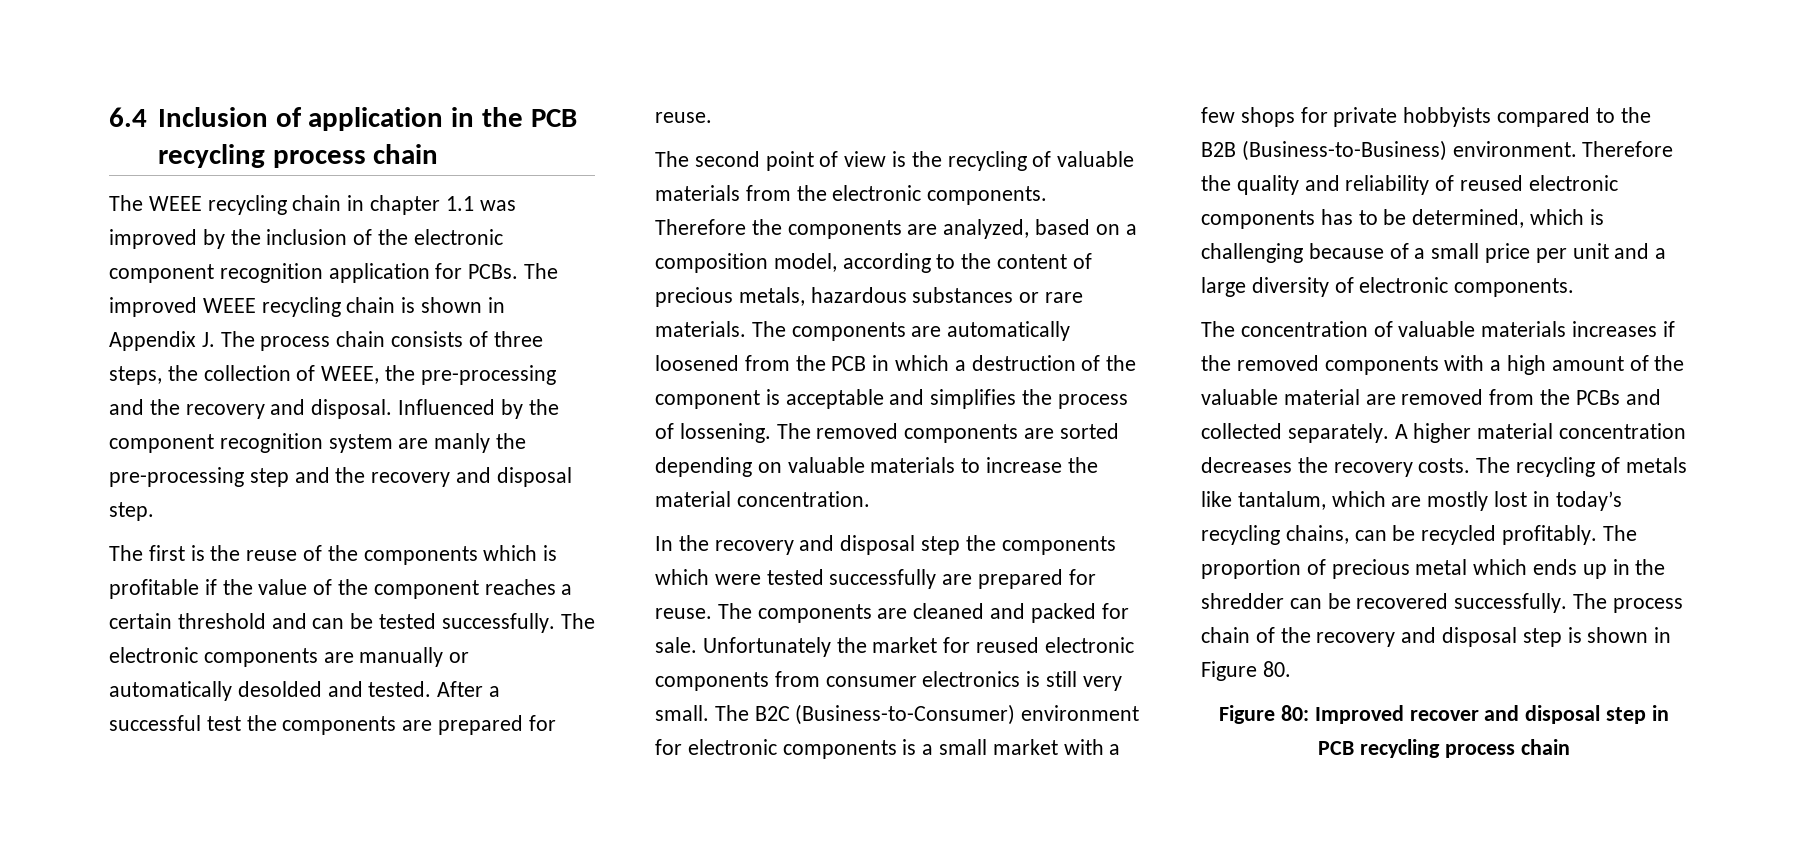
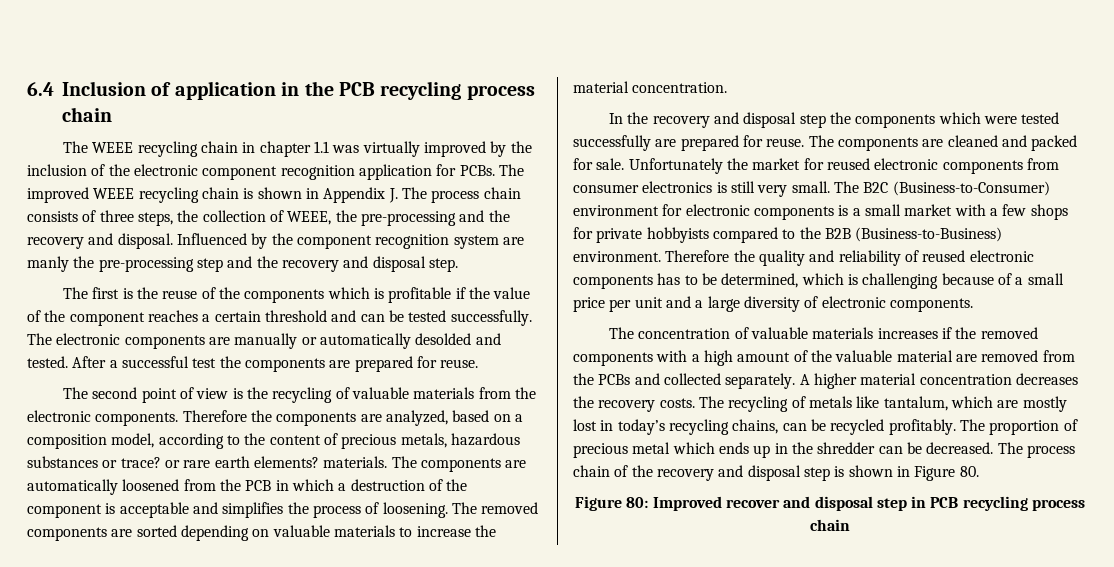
- The WEEE recycling chain in chapter 1.1 was improved by the inclusion of the electronic component recognition application for PCBs.
+ The WEEE recycling chain in chapter 1.1 was virtually improved by the inclusion of the electronic component recognition application for PCBs.
- Therefore the components are analyzed, based on a composition model, according to the content of precious metals, hazardous substances or rare materials.
+ Therefore the components are analyzed, based on a composition model, according to the content of precious metals, hazardous substances or trace? or rare earth elements? materials.
- The components are automatically loosened from the PCB in which a destruction of the component is acceptable and simplifies the process of lossening.
+ The components are automatically loosened from the PCB in which a destruction of the component is acceptable and simplifies the process of loosening.
- The proportion of precious metal which ends up in the shredder can be recovered successfully.
+ The proportion of precious metal which ends up in the shredder can be decreased.

